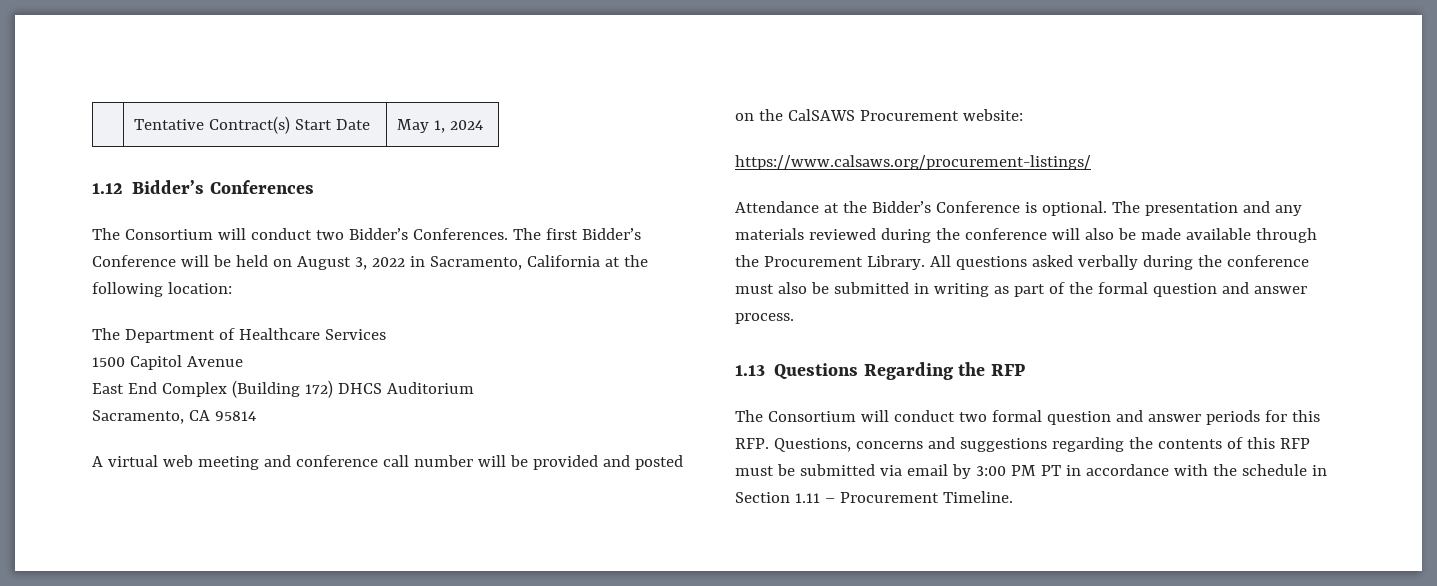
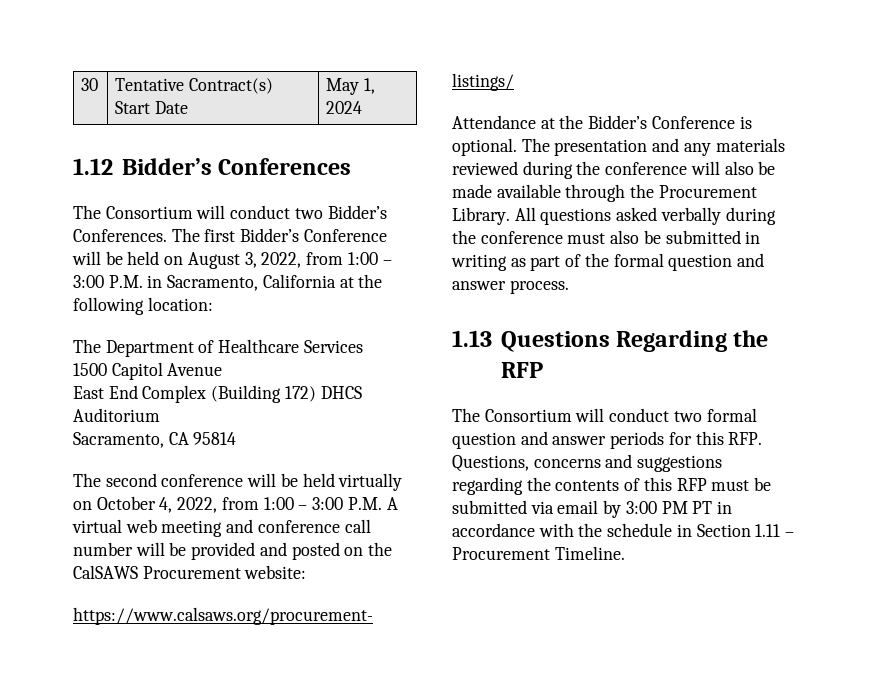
- | Tentative Contract(s) Start Date | May 1, 2024
+ 30 | Tentative Contract(s) Start Date | May 1, 2024
- The first Bidder’s Conference will be held on August 3, 2022 in Sacramento, California at the following location:
+ The first Bidder’s Conference will be held on August 3, 2022, from 1:00 – 3:00 P.M. in Sacramento, California at the following location:
- A virtual web meeting and conference call number will be provided and posted on the CalSAWS Procurement website:
+ The second conference will be held virtually on October 4, 2022, from 1:00 – 3:00 P.M. A virtual web meeting and conference call number will be provided and posted on the CalSAWS Procurement website:

